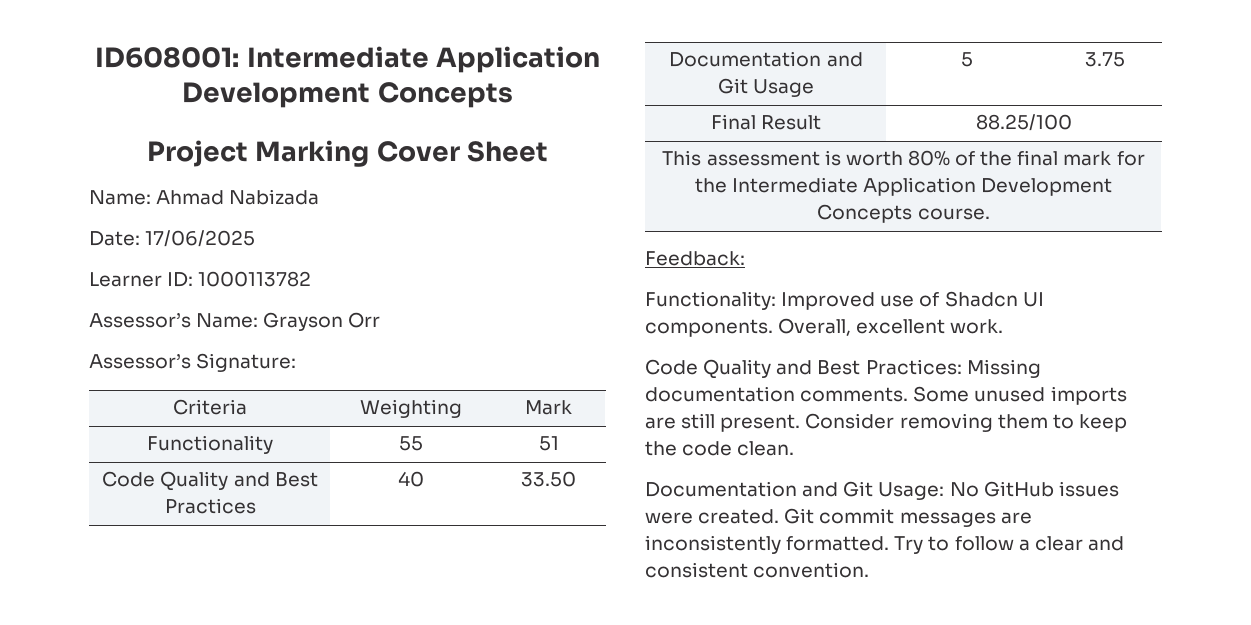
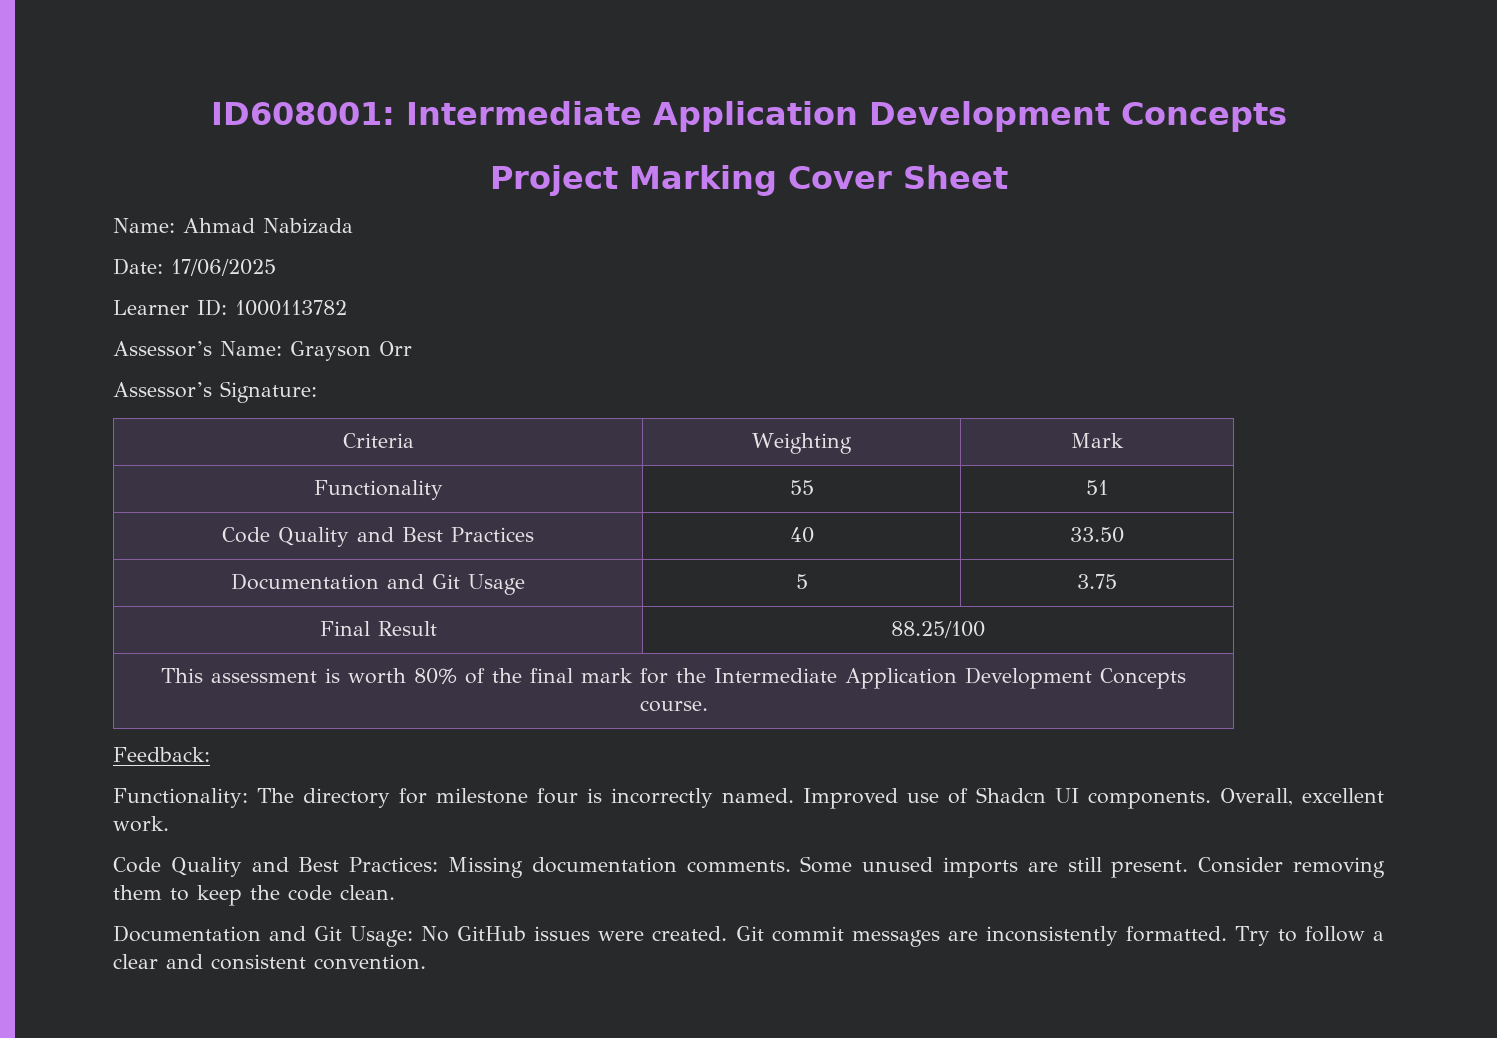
- Functionality: Improved use of Shadcn UI components.
+ Functionality: The directory for milestone four is incorrectly named. Improved use of Shadcn UI components.

